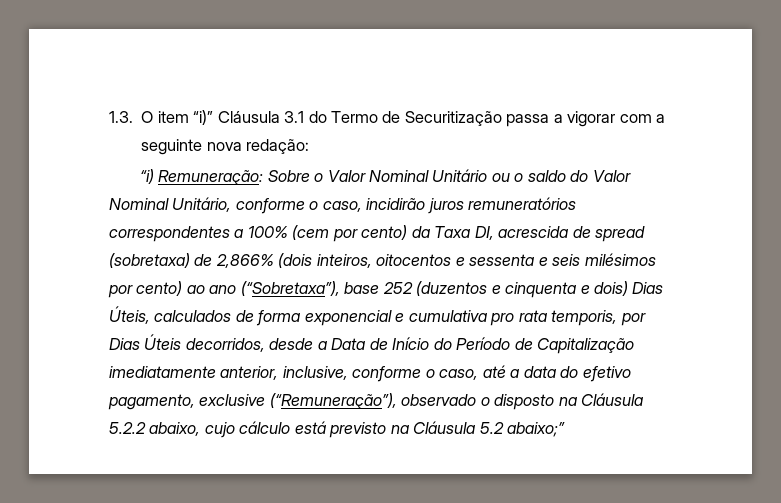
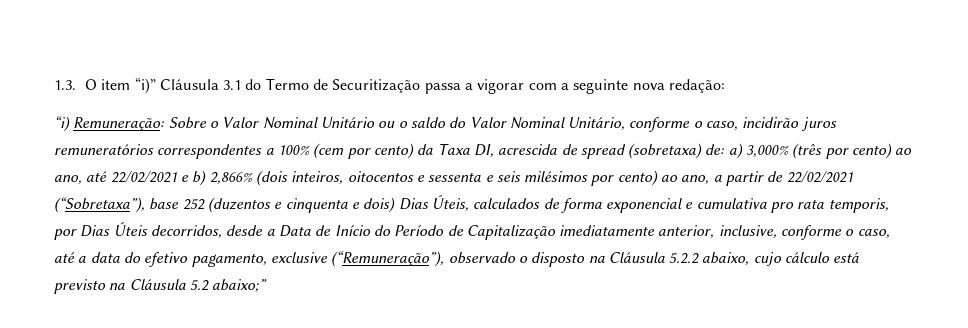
- Sobre o Valor Nominal Unitário ou o saldo do Valor Nominal Unitário, conforme o caso, incidirão juros remuneratórios correspondentes a 100% (cem por cento) da Taxa DI, acrescida de spread (sobretaxa) de 2,866% (dois inteiros, oitocentos e sessenta e seis milésimos por cento) ao ano (“Sobretaxa”), base 252 (duzentos e cinquenta e dois) Dias Úteis, calculados de forma exponencial e cumulativa pro rata temporis, por Dias Úteis decorridos, desde a Data de Início do Período de Capitalização imediatamente anterior, inclusive, conforme o caso, até a data do efetivo pagamento, exclusive (“Remuneração”), observado o disposto na Cláusula 5.2.2 abaixo, cujo cálculo está previsto na Cláusula 5.2 abaixo;”
+ Sobre o Valor Nominal Unitário ou o saldo do Valor Nominal Unitário, conforme o caso, incidirão juros remuneratórios correspondentes a 100% (cem por cento) da Taxa DI, acrescida de spread (sobretaxa) de: a) 3,000% (três por cento) ao ano, até 22/02/2021 e b) 2,866% (dois inteiros, oitocentos e sessenta e seis milésimos por cento) ao ano, a partir de 22/02/2021 (“Sobretaxa”), base 252 (duzentos e cinquenta e dois) Dias Úteis, calculados de forma exponencial e cumulativa pro rata temporis, por Dias Úteis decorridos, desde a Data de Início do Período de Capitalização imediatamente anterior, inclusive, conforme o caso, até a data do efetivo pagamento, exclusive (“Remuneração”), observado o disposto na Cláusula 5.2.2 abaixo, cujo cálculo está previsto na Cláusula 5.2 abaixo;”

